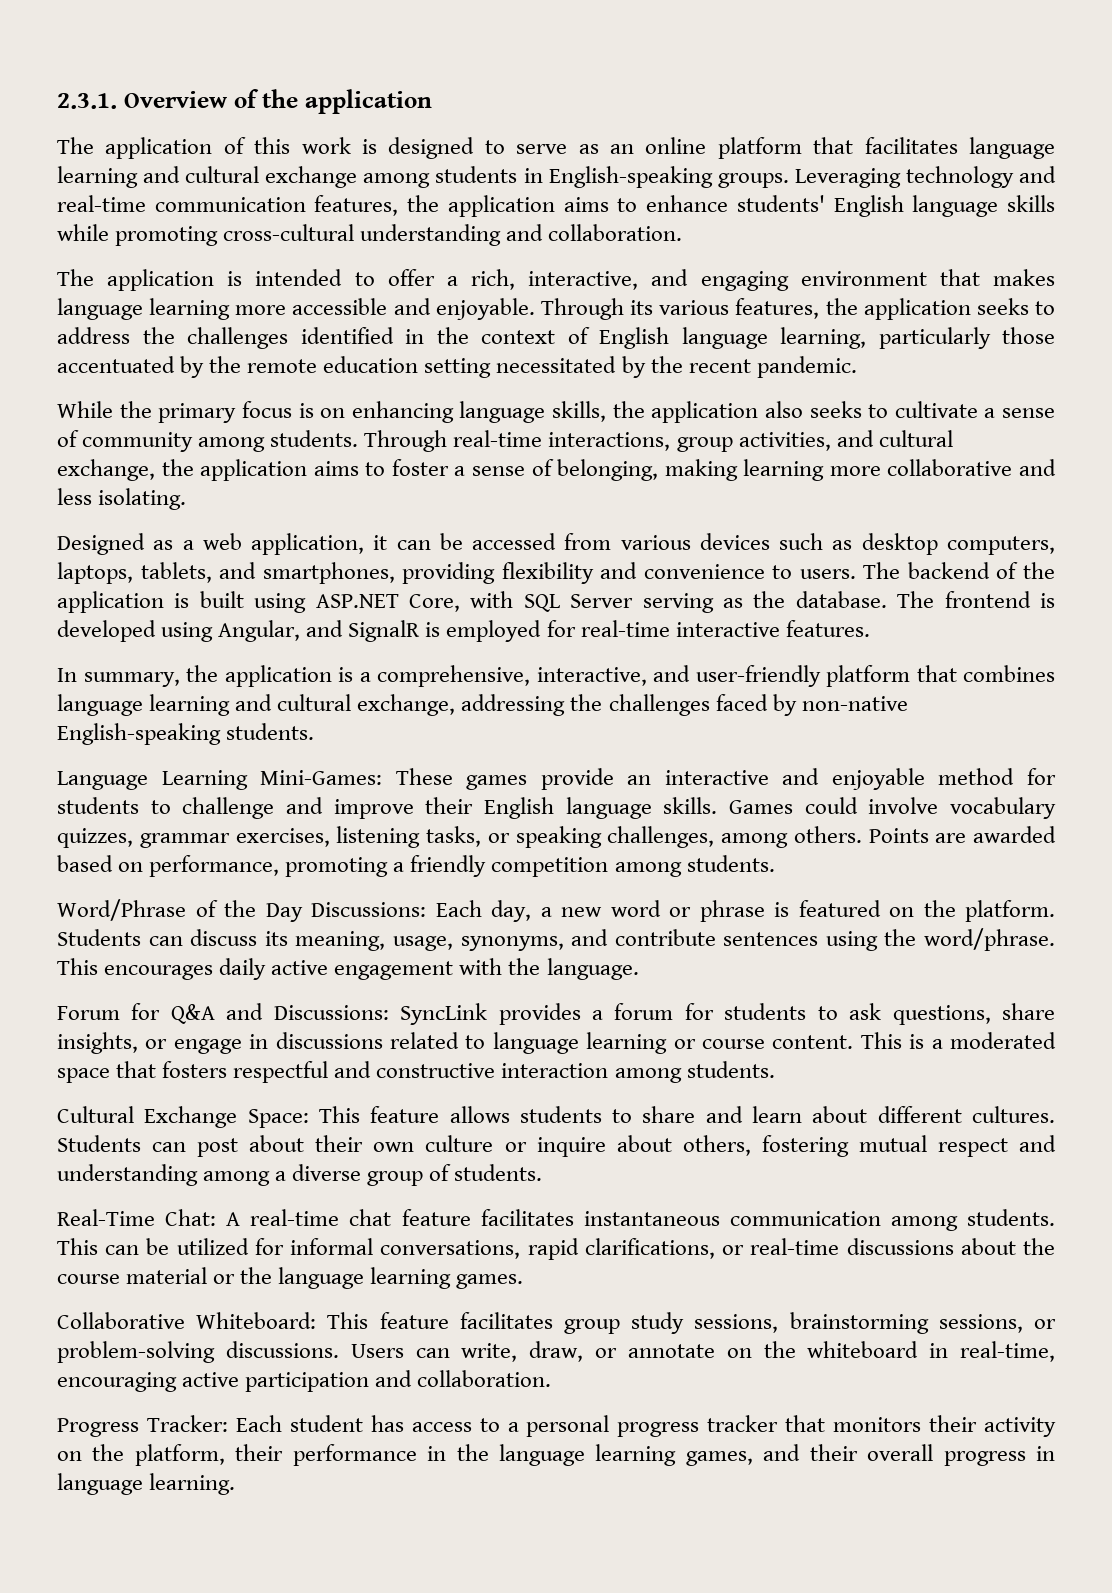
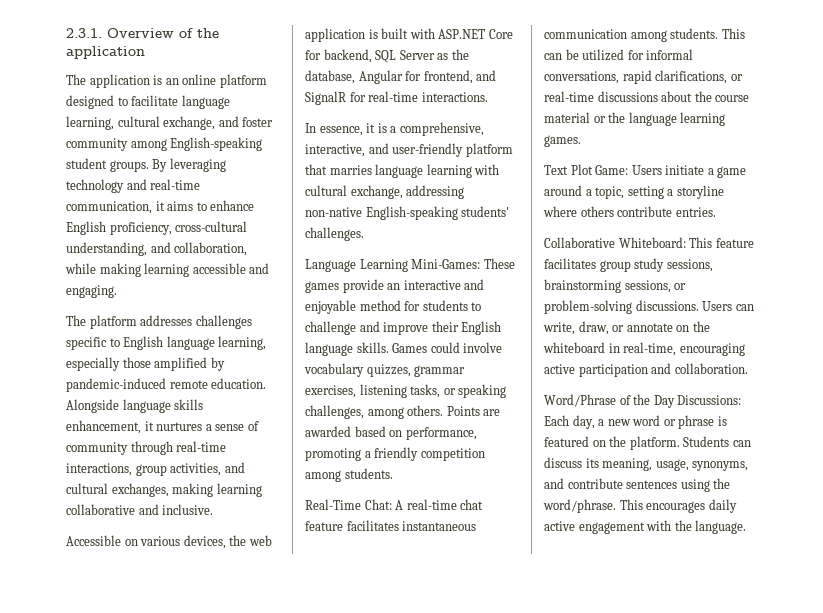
- The application of this work is designed to serve as an online platform that facilitates language learning and cultural exchange among students in English-speaking groups. Leveraging technology and real-time communication features, the application aims to enhance students' English language skills while promoting cross-cultural understanding and collaboration.
- The application is intended to offer a rich, interactive, and engaging environment that makes language learning more accessible and enjoyable. Through its various features, the application seeks to address the challenges identified in the context of English language learning, particularly those accentuated by the remote education setting necessitated by the recent pandemic.
- While the primary focus is on enhancing language skills, the application also seeks to cultivate a sense of community among students. Through real-time interactions, group activities, and cultural exchange, the application aims to foster a sense of belonging, making learning more collaborative and less isolating.
- Designed as a web application, it can be accessed from various devices such as desktop computers, laptops, tablets, and smartphones, providing flexibility and convenience to users. The backend of the application is built using ASP.NET Core, with SQL Server serving as the database. The frontend is developed using Angular, and SignalR is employed for real-time interactive features.
- In summary, the application is a comprehensive, interactive, and user-friendly platform that combines language learning and cultural exchange, addressing the challenges faced by non-native English-speaking students.
+ The application is an online platform designed to facilitate language learning, cultural exchange, and foster community among English-speaking student groups. By leveraging technology and real-time communication, it aims to enhance English proficiency, cross-cultural understanding, and collaboration, while making learning accessible and engaging.
+ The platform addresses challenges specific to English language learning, especially those amplified by pandemic-induced remote education. Alongside language skills enhancement, it nurtures a sense of community through real-time interactions, group activities, and cultural exchanges, making learning collaborative and inclusive.
+ Accessible on various devices, the web application is built with ASP.NET Core for backend, SQL Server as the database, Angular for frontend, and SignalR for real-time interactions.
+ In essence, it is a comprehensive, interactive, and user-friendly platform that marries language learning with cultural exchange, addressing non-native English-speaking students' challenges.
+ Real-Time Chat: A real-time chat feature facilitates instantaneous communication among students. This can be utilized for informal conversations, rapid clarifications, or real-time discussions about the course material or the language learning games.
+ Text Plot Game: Users initiate a game around a topic, setting a storyline where others contribute entries.
+ Collaborative Whiteboard: This feature facilitates group study sessions, brainstorming sessions, or problem-solving discussions. Users can write, draw, or annotate on the whiteboard in real-time, encouraging active participation and collaboration.
- Forum for Q&A and Discussions: SyncLink provides a forum for students to ask questions, share insights, or engage in discussions related to language learning or course content. This is a moderated space that fosters respectful and constructive interaction among students.
- Cultural Exchange Space: This feature allows students to share and learn about different cultures. Students can post about their own culture or inquire about others, fostering mutual respect and understanding among a diverse group of students.
- Real-Time Chat: A real-time chat feature facilitates instantaneous communication among students. This can be utilized for informal conversations, rapid clarifications, or real-time discussions about the course material or the language learning games.
- Collaborative Whiteboard: This feature facilitates group study sessions, brainstorming sessions, or problem-solving discussions. Users can write, draw, or annotate on the whiteboard in real-time, encouraging active participation and collaboration.
- Progress Tracker: Each student has access to a personal progress tracker that monitors their activity on the platform, their performance in the language learning games, and their overall progress in language learning.

